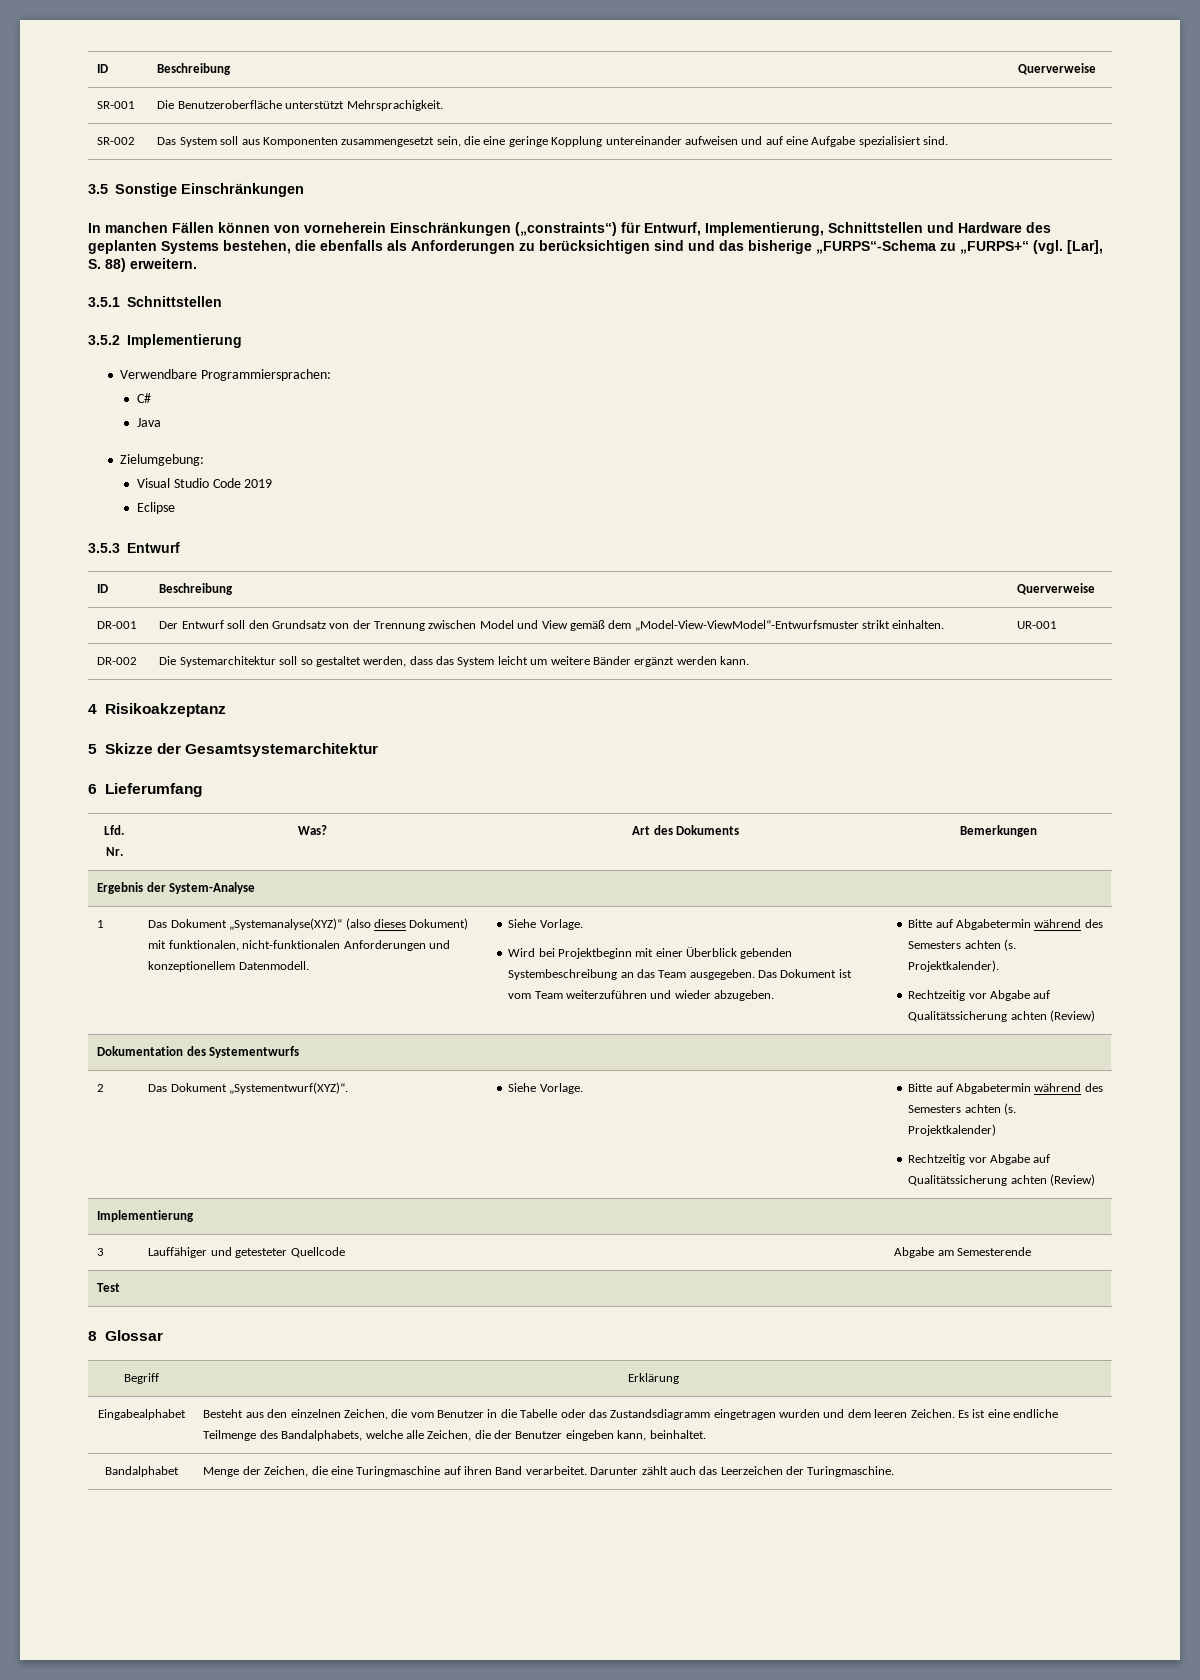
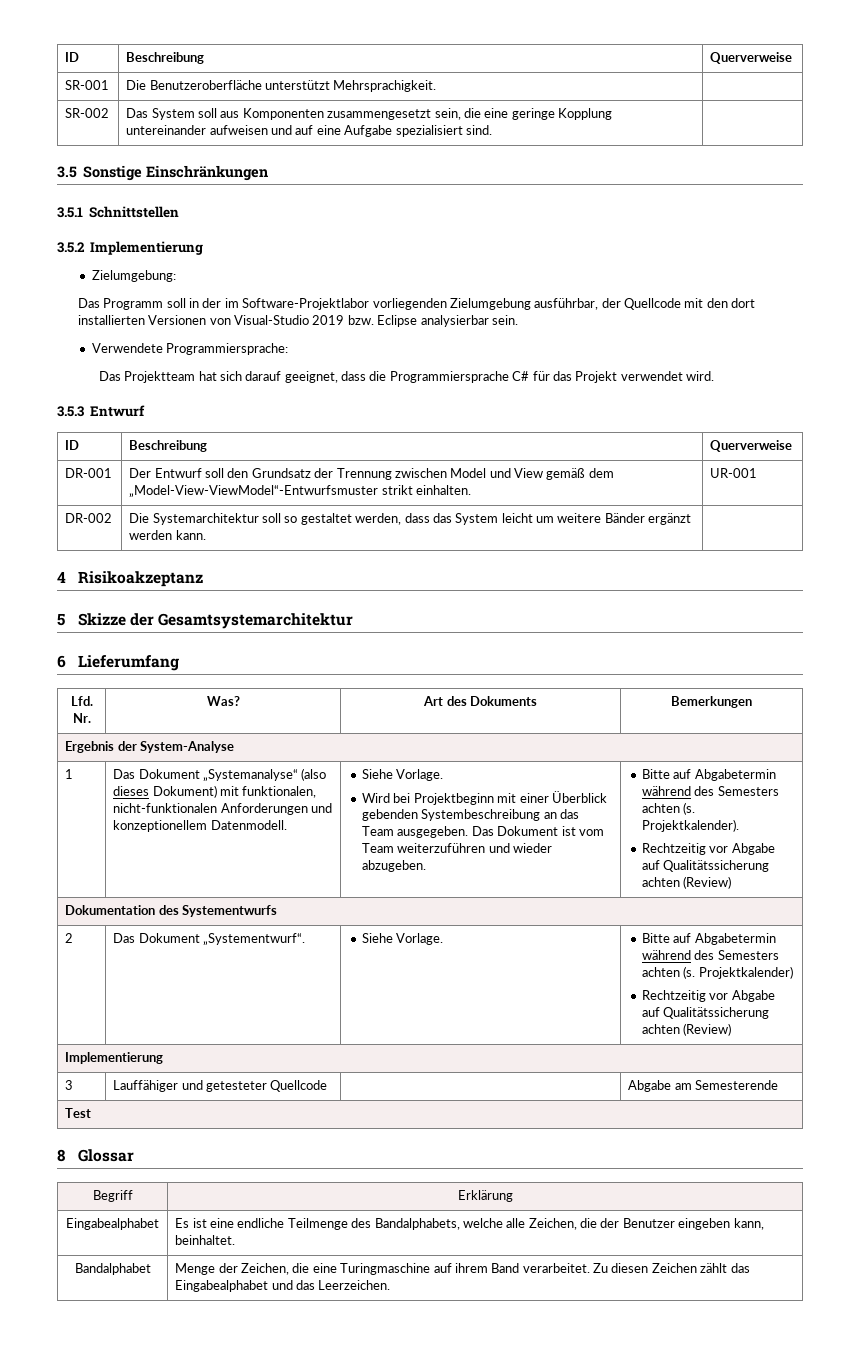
- In manchen Fällen können von vorneherein Einschränkungen („constraints“) für Entwurf, Implementierung, Schnittstellen und Hardware des geplanten Systems bestehen, die ebenfalls als Anforderungen zu berücksichtigen sind und das bisherige „FURPS“-Schema zu „FURPS+“ (vgl. [Lar], S. 88) erweitern.
  3.5.1 Schnittstellen
  3.5.2 Implementierung
- Verwendbare Programmiersprachen:
- C#
- Java
  Zielumgebung:
- Visual Studio Code 2019
- Eclipse
+ Das Programm soll in der im Software-Projektlabor vorliegenden Zielumgebung ausführbar, der Quellcode mit den dort installierten Versionen von Visual-Studio 2019 bzw. Eclipse analysierbar sein.
+ Verwendete Programmiersprache:
+ Das Projektteam hat sich darauf geeignet, dass die Programmiersprache C# für das Projekt verwendet wird.
- DR-001 | Der Entwurf soll den Grundsatz von der Trennung zwischen Model und View gemäß dem „Model-View-ViewModel“-Entwurfsmuster strikt einhalten. | UR-001
+ DR-001 | Der Entwurf soll den Grundsatz der Trennung zwischen Model und View gemäß dem „Model-View-ViewModel“-Entwurfsmuster strikt einhalten. | UR-001
- Das Dokument „Systemanalyse(XYZ)“ (also dieses Dokument) mit funktionalen, nicht-funktionalen Anforderungen und konzeptionellem Datenmodell.
+ Das Dokument „Systemanalyse“ (also dieses Dokument) mit funktionalen, nicht-funktionalen Anforderungen und konzeptionellem Datenmodell.
- 2 | Das Dokument „Systementwurf(XYZ)“. | Siehe Vorlage. | Bitte auf Abgabetermin während des Semesters achten (s. Projektkalender)
+ 2 | Das Dokument „Systementwurf“. | Siehe Vorlage. | Bitte auf Abgabetermin während des Semesters achten (s. Projektkalender)
- Eingabealphabet | Besteht aus den einzelnen Zeichen, die vom Benutzer in die Tabelle oder das Zustandsdiagramm eingetragen wurden und dem leeren Zeichen. Es ist eine endliche Teilmenge des Bandalphabets, welche alle Zeichen, die der Benutzer eingeben kann, beinhaltet.
+ Eingabealphabet | Es ist eine endliche Teilmenge des Bandalphabets, welche alle Zeichen, die der Benutzer eingeben kann, beinhaltet.
- Bandalphabet | Menge der Zeichen, die eine Turingmaschine auf ihren Band verarbeitet. Darunter zählt auch das Leerzeichen der Turingmaschine.
+ Bandalphabet | Menge der Zeichen, die eine Turingmaschine auf ihrem Band verarbeitet. Zu diesen Zeichen zählt das Eingabealphabet und das Leerzeichen.

